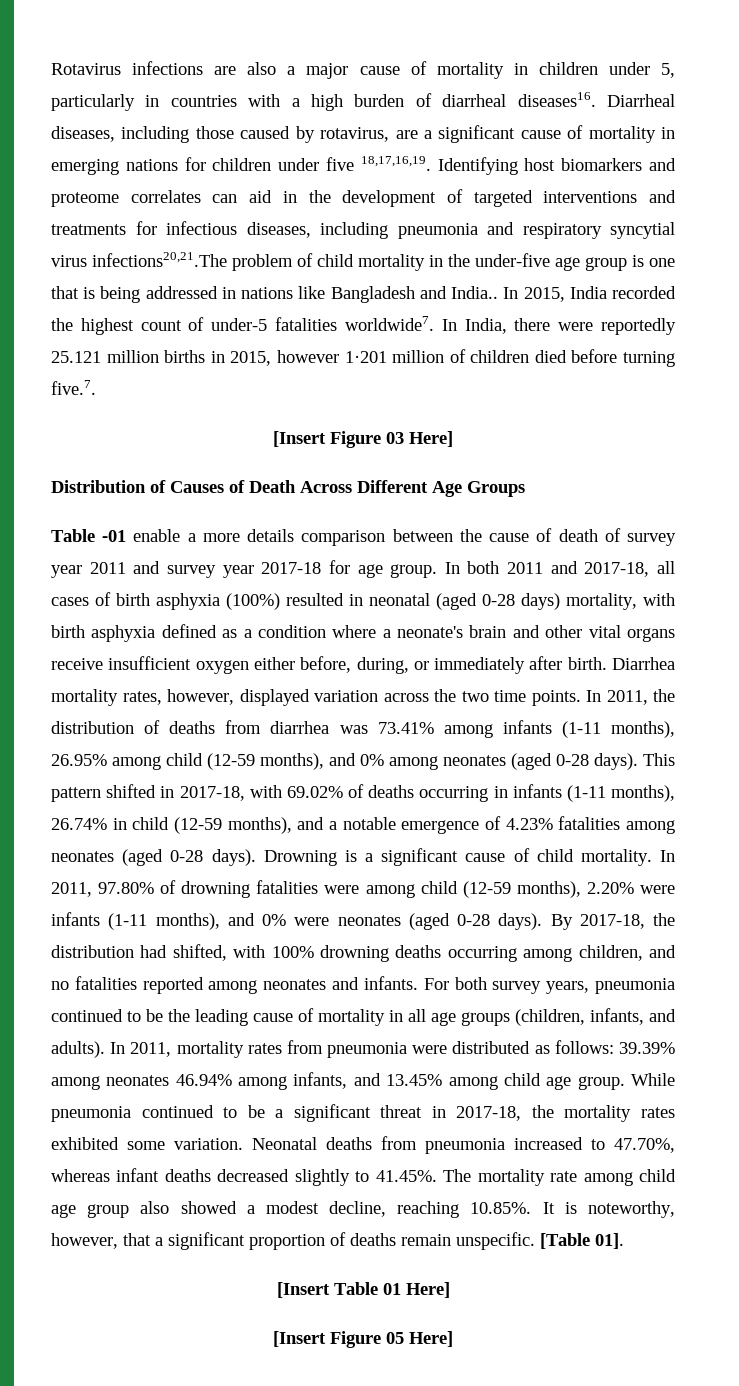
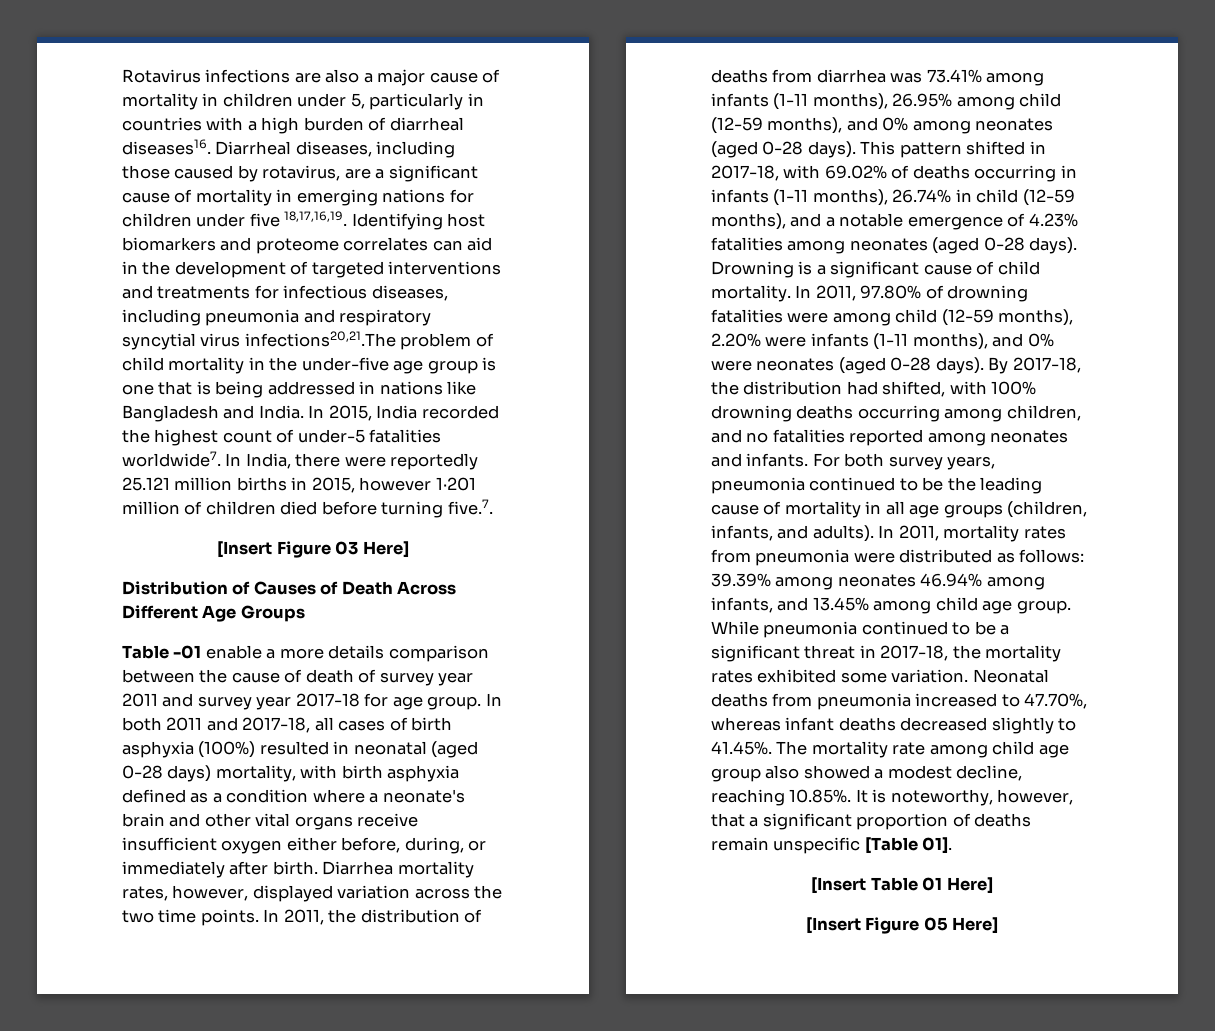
- Identifying host biomarkers and proteome correlates can aid in the development of targeted interventions and treatments for infectious diseases, including pneumonia and respiratory syncytial virus infections20,21.The problem of child mortality in the under-five age group is one that is being addressed in nations like Bangladesh and India..
+ Identifying host biomarkers and proteome correlates can aid in the development of targeted interventions and treatments for infectious diseases, including pneumonia and respiratory syncytial virus infections20,21.The problem of child mortality in the under-five age group is one that is being addressed in nations like Bangladesh and India.
- Neonatal deaths from pneumonia increased to 47.70%, whereas infant deaths decreased slightly to 41.45%. The mortality rate among child age group also showed a modest decline, reaching 10.85%. It is noteworthy, however, that a significant proportion of deaths remain unspecific. [Table 01].
+ Neonatal deaths from pneumonia increased to 47.70%, whereas infant deaths decreased slightly to 41.45%. The mortality rate among child age group also showed a modest decline, reaching 10.85%. It is noteworthy, however, that a significant proportion of deaths remain unspecific [Table 01].

